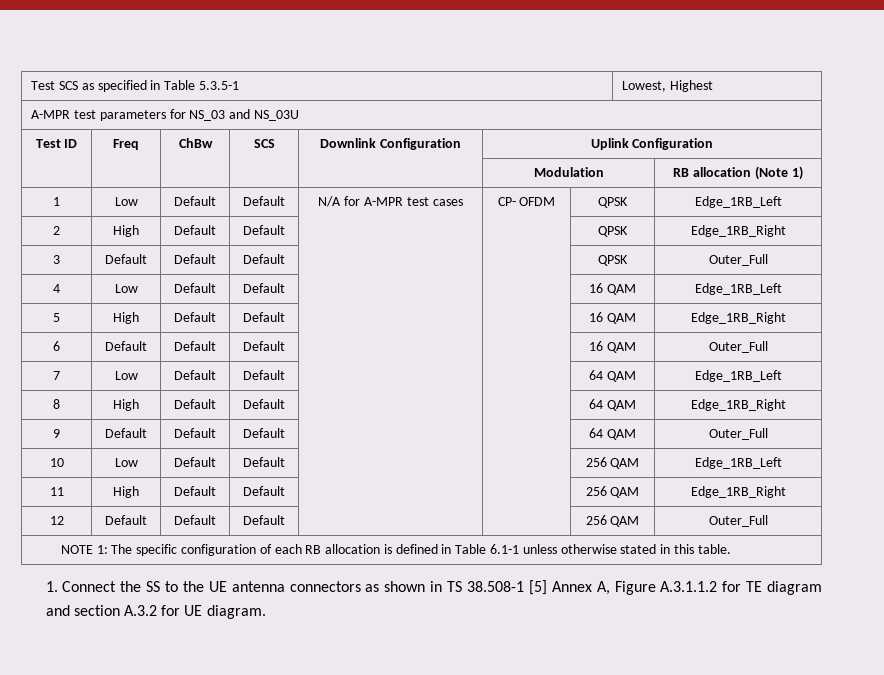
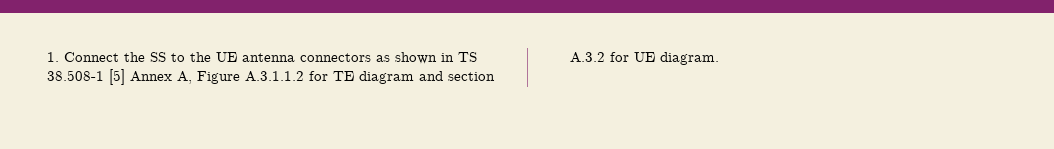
- Test SCS as specified in Table 5.3.5-1 | Lowest, Highest
- A-MPR test parameters for NS_03 and NS_03U
- Test ID | Freq | ChBw | SCS | Downlink Configuration | Uplink Configuration
- | | | | | Modulation | RB allocation (Note 1)
- 1 | Low | Default | Default | N/A for A-MPR test cases | CP- OFDM | QPSK | Edge_1RB_Left
- 2 | High | Default | Default | | | QPSK | Edge_1RB_Right
- 3 | Default | Default | Default | | | QPSK | Outer_Full
- 4 | Low | Default | Default | | | 16 QAM | Edge_1RB_Left
- 5 | High | Default | Default | | | 16 QAM | Edge_1RB_Right
- 6 | Default | Default | Default | | | 16 QAM | Outer_Full
- 7 | Low | Default | Default | | | 64 QAM | Edge_1RB_Left
- 8 | High | Default | Default | | | 64 QAM | Edge_1RB_Right
- 9 | Default | Default | Default | | | 64 QAM | Outer_Full
- 10 | Low | Default | Default | | | 256 QAM | Edge_1RB_Left
- 11 | High | Default | Default | | | 256 QAM | Edge_1RB_Right
- 12 | Default | Default | Default | | | 256 QAM | Outer_Full
- NOTE 1: The specific configuration of each RB allocation is defined in Table 6.1-1 unless otherwise stated in this table.

